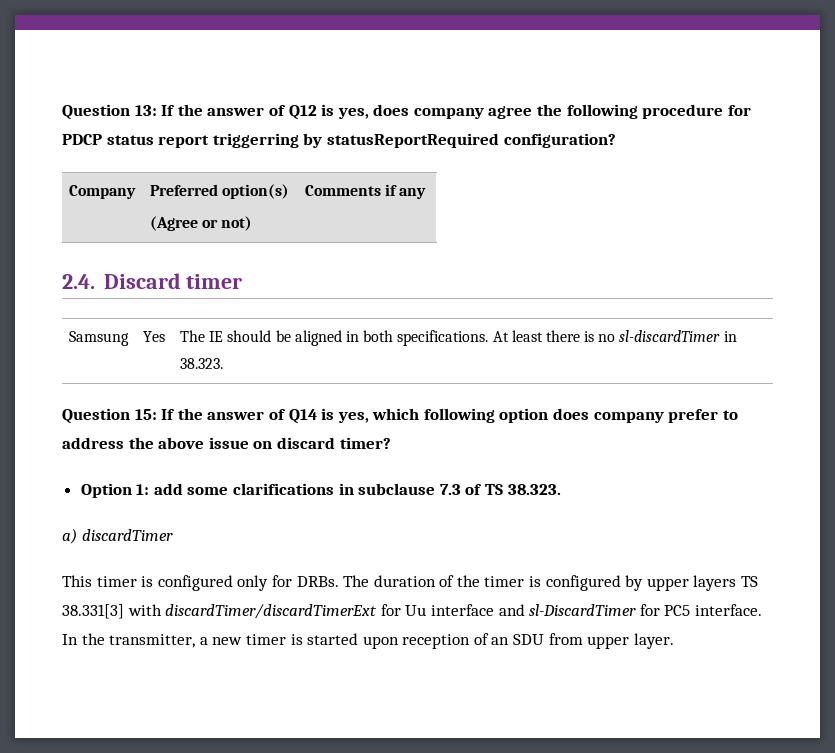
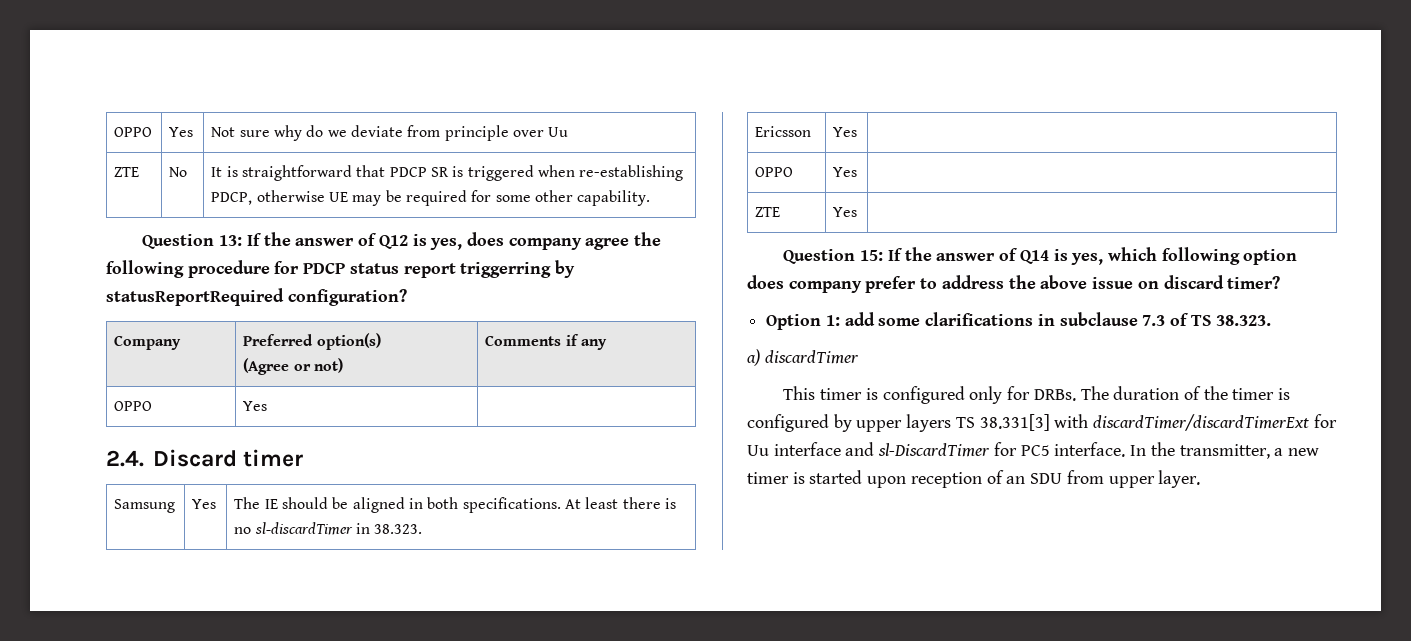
+ OPPO | Yes | Not sure why do we deviate from principle over Uu
+ ZTE | No | It is straightforward that PDCP SR is triggered when re-establishing PDCP, otherwise UE may be required for some other capability.
  Company | Preferred option(s)
  (Agree or not) | Comments if any
+ OPPO | Yes |
+ Ericsson | Yes |
+ OPPO | Yes |
+ ZTE | Yes |

